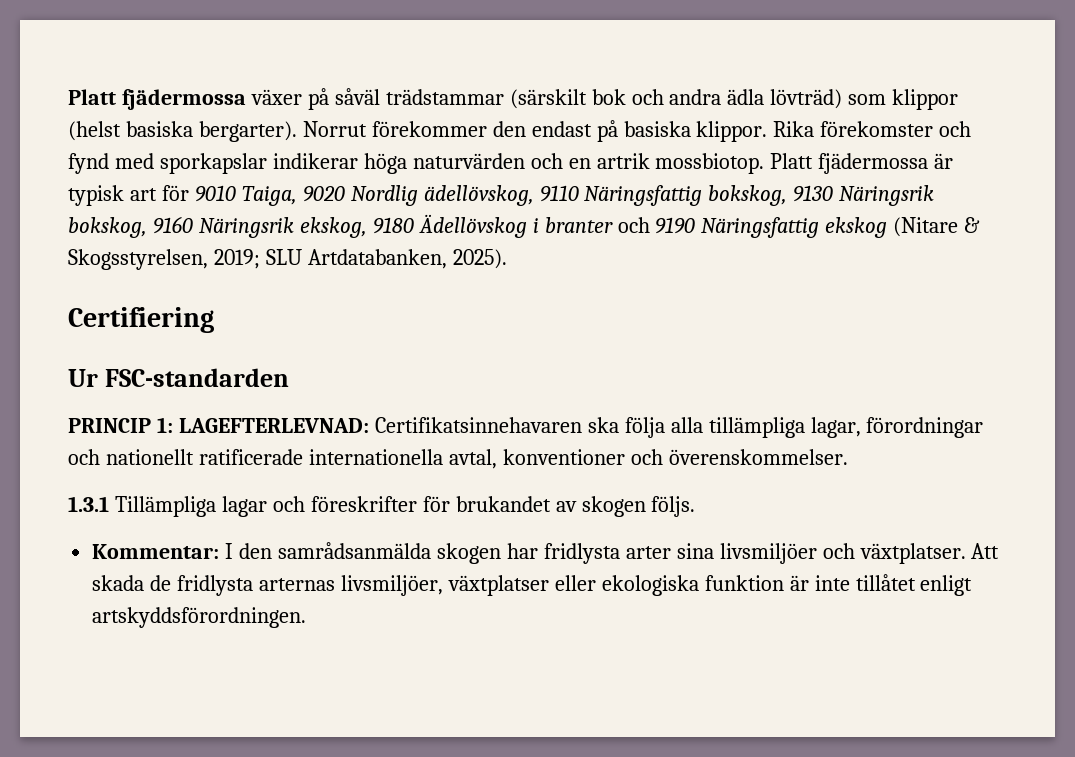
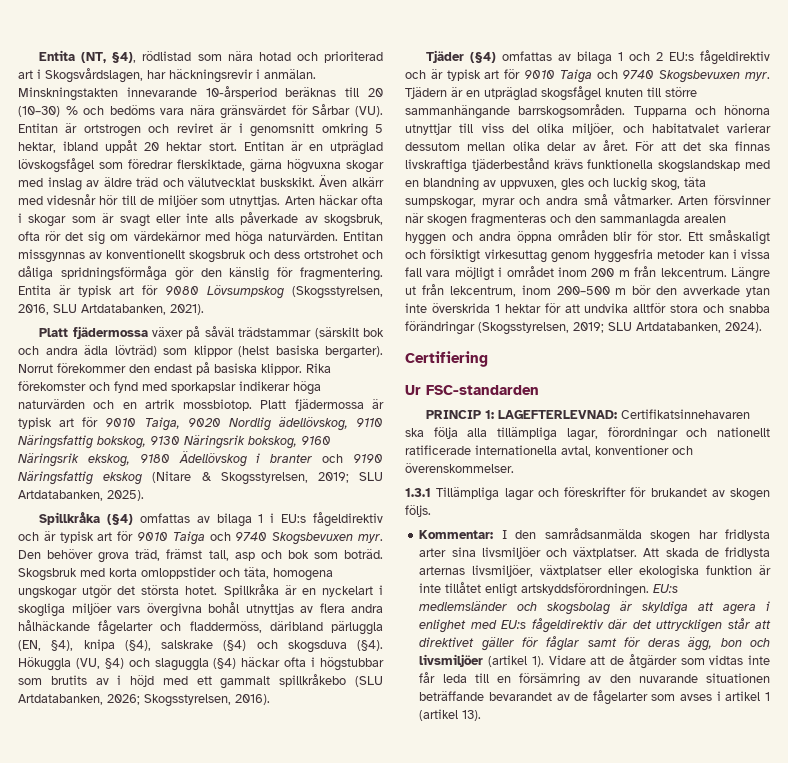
+ Entita (NT, §4), rödlistad som nära hotad och prioriterad art i Skogsvårdslagen, har häckningsrevir i anmälan. Minskningstakten innevarande 10-årsperiod beräknas till 20 (10–30) % och bedöms vara nära gränsvärdet för Sårbar (VU). Entitan är ortstrogen och reviret är i genomsnitt omkring 5 hektar, ibland uppåt 20 hektar stort. Entitan är en utpräglad lövskogsfågel som föredrar flerskiktade, gärna högvuxna skogar med inslag av äldre träd och välutvecklat buskskikt. Även alkärr med videsnår hör till de miljöer som utnyttjas. Arten häckar ofta i skogar som är svagt eller inte alls påverkade av skogsbruk, ofta rör det sig om värdekärnor med höga naturvärden. Entitan missgynnas av konventionellt skogsbruk och dess ortstrohet och dåliga spridningsförmåga gör den känslig för fragmentering. Entita är typisk art för 9080 Lövsumpskog (Skogsstyrelsen, 2016, SLU Artdatabanken, 2021).
+ Spillkråka (§4) omfattas av bilaga 1 i EU:s fågeldirektiv och är typisk art för 9010 Taiga och 9740 Skogsbevuxen myr. Den behöver grova träd, främst tall, asp och bok som boträd. Skogsbruk med korta omloppstider och täta, homogena ungskogar utgör det största hotet. Spillkråka är en nyckelart i skogliga miljöer vars övergivna bohål utnyttjas av flera andra hålhäckande fågelarter och fladdermöss, däribland pärluggla (EN, §4), knipa (§4), salskrake (§4) och skogsduva (§4). Hökuggla (VU, §4) och slaguggla (§4) häckar ofta i högstubbar som brutits av i höjd med ett gammalt spillkråkebo (SLU Artdatabanken, 2026; Skogsstyrelsen, 2016).
+ Tjäder (§4) omfattas av bilaga 1 och 2 EU:s fågeldirektiv och är typisk art för 9010 Taiga och 9740 Skogsbevuxen myr. Tjädern är en utpräglad skogsfågel knuten till större sammanhängande barrskogsområden. Tupparna och hönorna utnyttjar till viss del olika miljöer, och habitatvalet varierar dessutom mellan olika delar av året. För att det ska finnas livskraftiga tjäderbestånd krävs funktionella skogslandskap med en blandning av uppvuxen, gles och luckig skog, täta sumpskogar, myrar och andra små våtmarker. Arten försvinner när skogen fragmenteras och den sammanlagda arealen hyggen och andra öppna områden blir för stor. Ett småskaligt och försiktigt virkesuttag genom hyggesfria metoder kan i vissa fall vara möjligt i området inom 200 m från lekcentrum. Längre ut från lekcentrum, inom 200–500 m bör den avverkade ytan inte överskrida 1 hektar för att undvika alltför stora och snabba förändringar (Skogsstyrelsen, 2019; SLU Artdatabanken, 2024).
+ EU:s medlemsländer och skogsbolag är skyldiga att agera i enlighet med EU:s fågeldirektiv där det uttryckligen står att direktivet gäller för fåglar samt för deras ägg, bon och livsmiljöer (artikel 1). Vidare att de åtgärder som vidtas inte får leda till en försämring av den nuvarande situationen beträffande bevarandet av de fågelarter som avses i artikel 1 (artikel 13).

